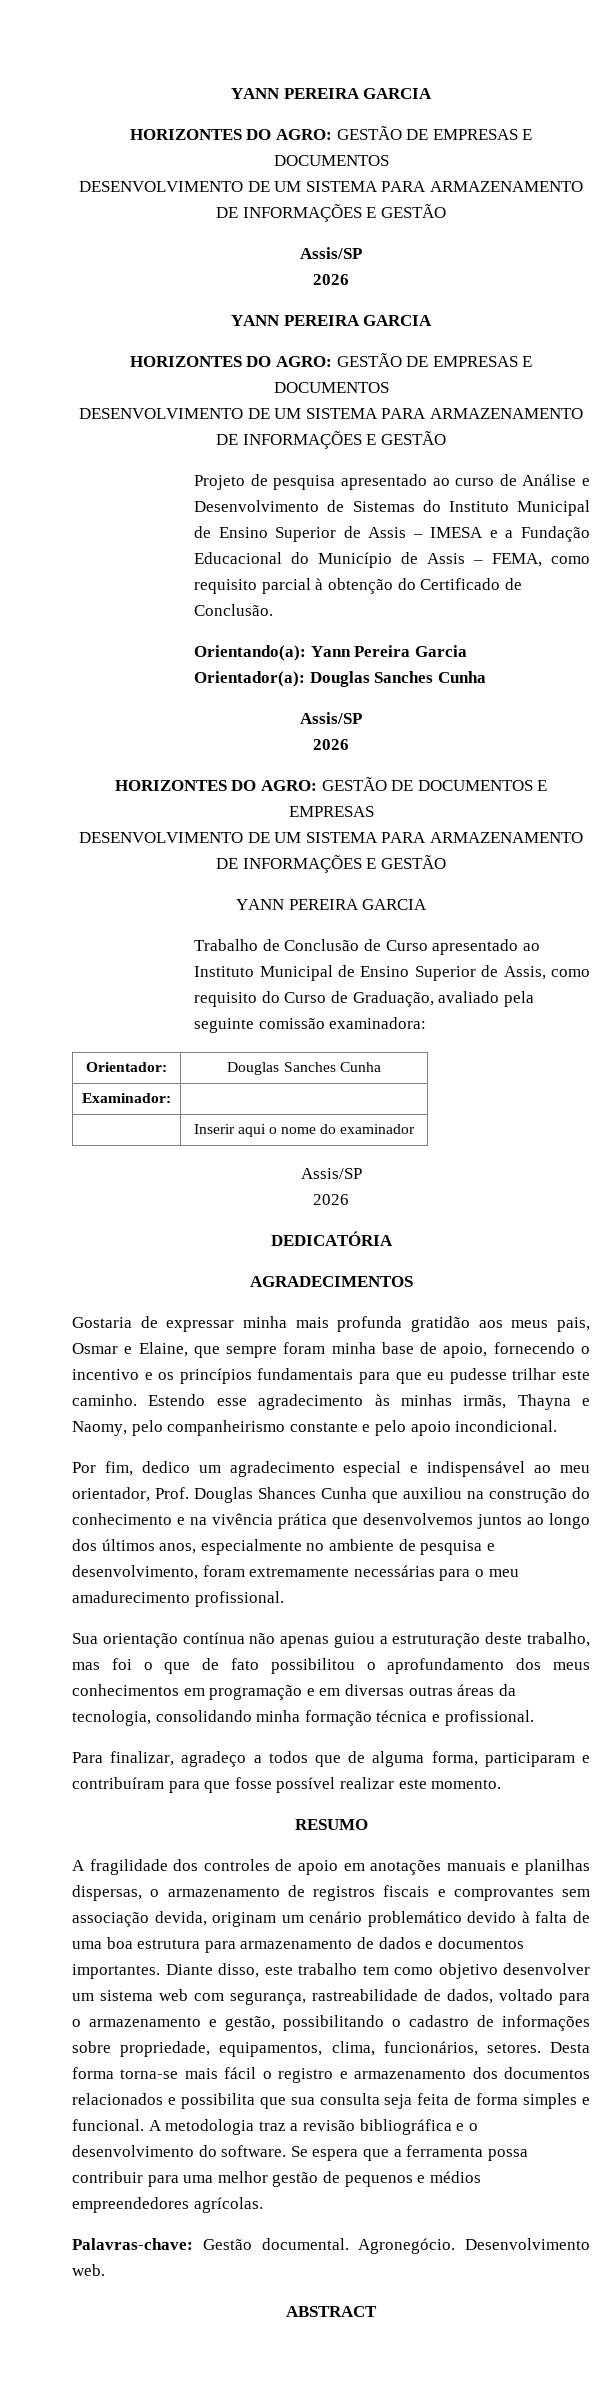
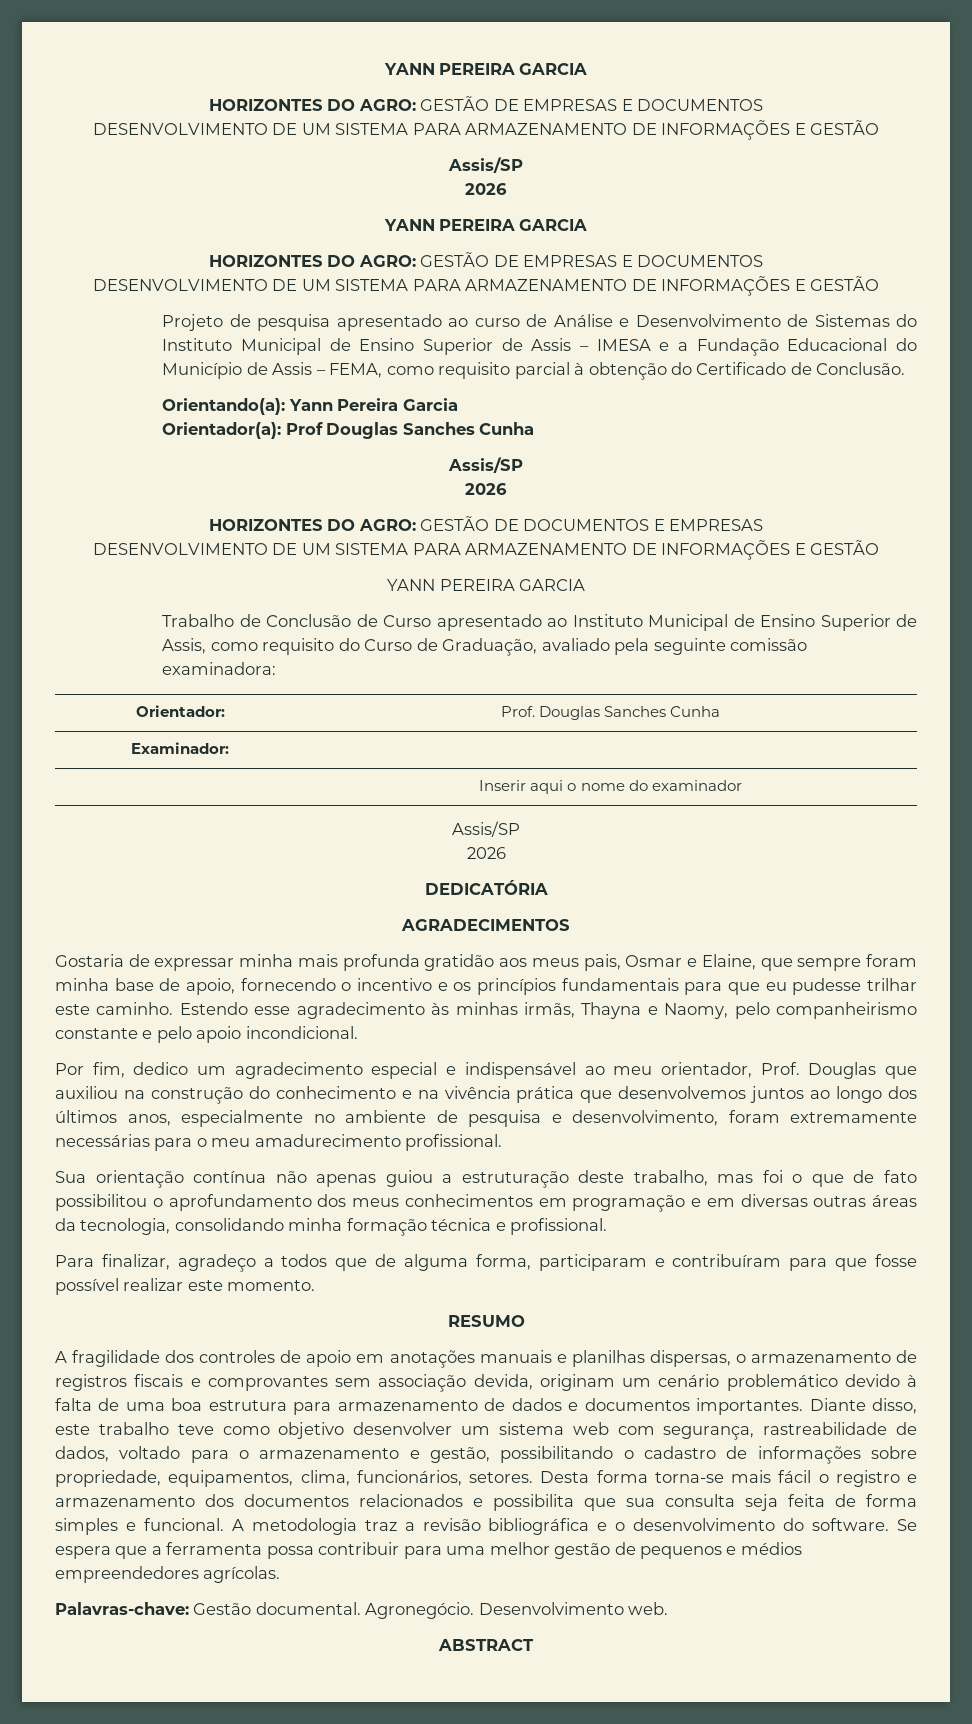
- Orientador(a): Douglas Sanches Cunha
+ Orientador(a): Prof Douglas Sanches Cunha
- Orientador: | Douglas Sanches Cunha
+ Orientador: | Prof. Douglas Sanches Cunha
- Por fim, dedico um agradecimento especial e indispensável ao meu orientador, Prof. Douglas Shances Cunha que auxiliou na construção do conhecimento e na vivência prática que desenvolvemos juntos ao longo dos últimos anos, especialmente no ambiente de pesquisa e desenvolvimento, foram extremamente necessárias para o meu amadurecimento profissional.
+ Por fim, dedico um agradecimento especial e indispensável ao meu orientador, Prof. Douglas que auxiliou na construção do conhecimento e na vivência prática que desenvolvemos juntos ao longo dos últimos anos, especialmente no ambiente de pesquisa e desenvolvimento, foram extremamente necessárias para o meu amadurecimento profissional.
- Diante disso, este trabalho tem como objetivo desenvolver um sistema web com segurança, rastreabilidade de dados, voltado para o armazenamento e gestão, possibilitando o cadastro de informações sobre propriedade, equipamentos, clima, funcionários, setores.
+ Diante disso, este trabalho teve como objetivo desenvolver um sistema web com segurança, rastreabilidade de dados, voltado para o armazenamento e gestão, possibilitando o cadastro de informações sobre propriedade, equipamentos, clima, funcionários, setores.

